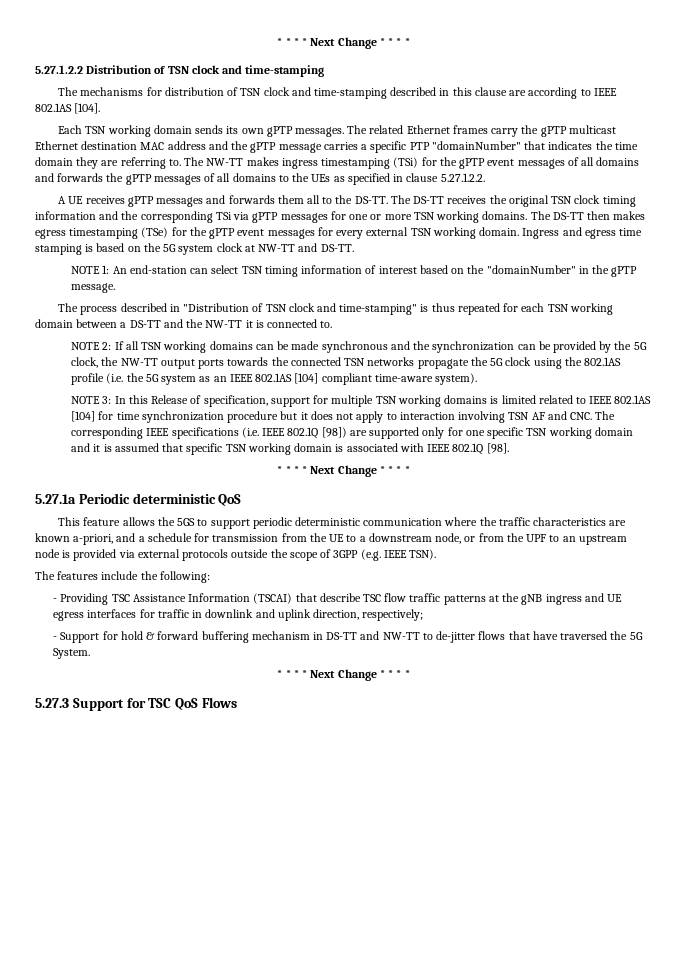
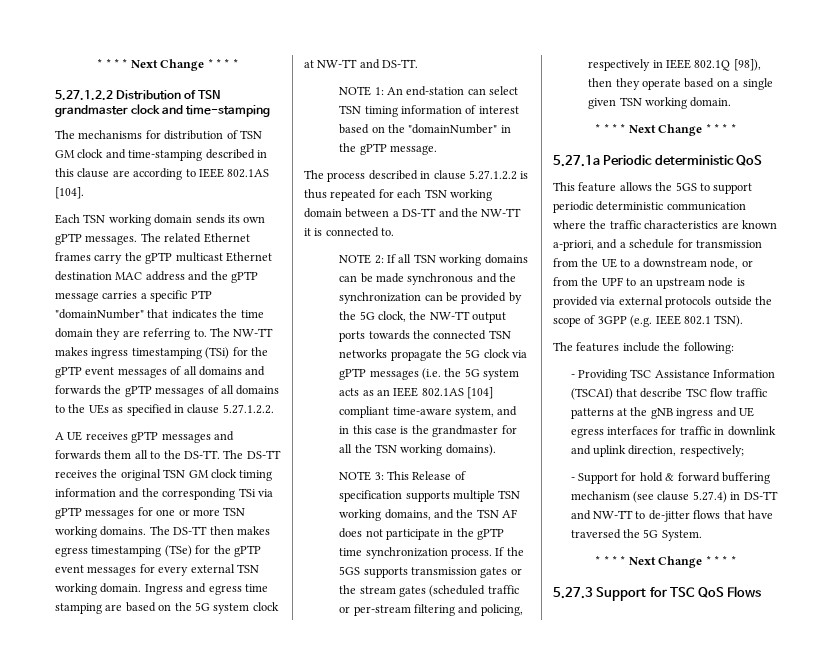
- 5.27.1.2.2 Distribution of TSN clock and time-stamping
+ 5.27.1.2.2 Distribution of TSN grandmaster clock and time-stamping
- The mechanisms for distribution of TSN clock and time-stamping described in this clause are according to IEEE 802.1AS [104].
+ The mechanisms for distribution of TSN GM clock and time-stamping described in this clause are according to IEEE 802.1AS [104].
- The DS-TT receives the original TSN clock timing information and the corresponding TSi via gPTP messages for one or more TSN working domains.
+ The DS-TT receives the original TSN GM clock timing information and the corresponding TSi via gPTP messages for one or more TSN working domains.
- Ingress and egress time stamping is based on the 5G system clock at NW-TT and DS-TT.
+ Ingress and egress time stamping are based on the 5G system clock at NW-TT and DS-TT.
- The process described in "Distribution of TSN clock and time-stamping" is thus repeated for each TSN working domain between a DS-TT and the NW-TT it is connected to.
+ The process described in clause 5.27.1.2.2 is thus repeated for each TSN working domain between a DS-TT and the NW-TT it is connected to.
- NOTE 2: If all TSN working domains can be made synchronous and the synchronization can be provided by the 5G clock, the NW-TT output ports towards the connected TSN networks propagate the 5G clock using the 802.1AS profile (i.e. the 5G system as an IEEE 802.1AS [104] compliant time-aware system).
- NOTE 3: In this Release of specification, support for multiple TSN working domains is limited related to IEEE 802.1AS [104] for time synchronization procedure but it does not apply to interaction involving TSN AF and CNC. The corresponding IEEE specifications (i.e. IEEE 802.1Q [98]) are supported only for one specific TSN working domain and it is assumed that specific TSN working domain is associated with IEEE 802.1Q [98].
+ NOTE 2: If all TSN working domains can be made synchronous and the synchronization can be provided by the 5G clock, the NW-TT output ports towards the connected TSN networks propagate the 5G clock via gPTP messages (i.e. the 5G system acts as an IEEE 802.1AS [104] compliant time-aware system, and in this case is the grandmaster for all the TSN working domains).
+ NOTE 3: This Release of specification supports multiple TSN working domains, and the TSN AF does not participate in the gPTP time synchronization process. If the 5GS supports transmission gates or the stream gates (scheduled traffic or per-stream filtering and policing, respectively in IEEE 802.1Q [98]), then they operate based on a single given TSN working domain.
- This feature allows the 5GS to support periodic deterministic communication where the traffic characteristics are known a-priori, and a schedule for transmission from the UE to a downstream node, or from the UPF to an upstream node is provided via external protocols outside the scope of 3GPP (e.g. IEEE TSN).
+ This feature allows the 5GS to support periodic deterministic communication where the traffic characteristics are known a-priori, and a schedule for transmission from the UE to a downstream node, or from the UPF to an upstream node is provided via external protocols outside the scope of 3GPP (e.g. IEEE 802.1 TSN).
- - Support for hold & forward buffering mechanism in DS-TT and NW-TT to de-jitter flows that have traversed the 5G System.
+ - Support for hold & forward buffering mechanism (see clause 5.27.4) in DS-TT and NW-TT to de-jitter flows that have traversed the 5G System.

